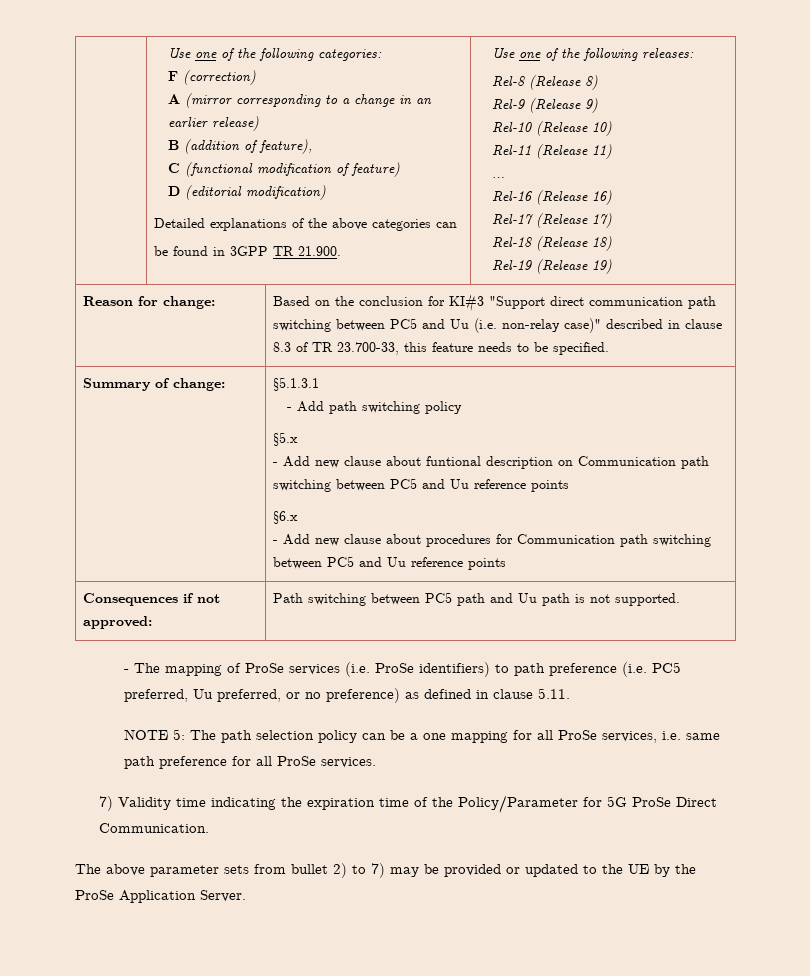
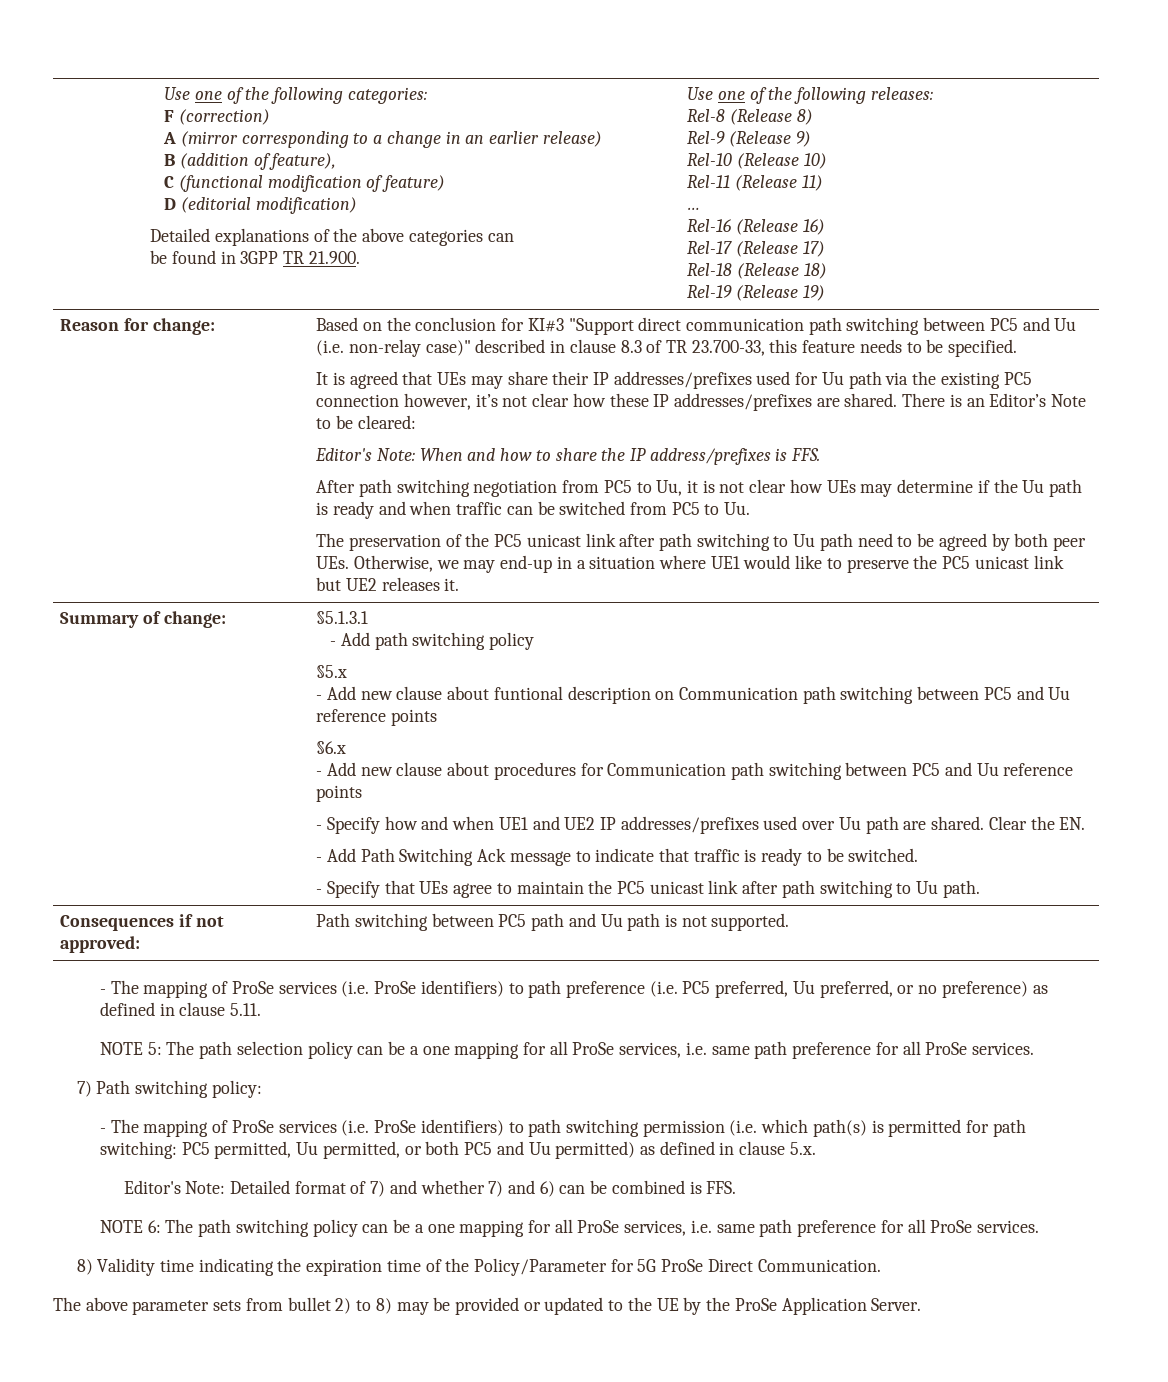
+ It is agreed that UEs may share their IP addresses/prefixes used for Uu path via the existing PC5 connection however, it’s not clear how these IP addresses/prefixes are shared. There is an Editor’s Note to be cleared:
+ Editor's Note: When and how to share the IP address/prefixes is FFS.
+ After path switching negotiation from PC5 to Uu, it is not clear how UEs may determine if the Uu path is ready and when traffic can be switched from PC5 to Uu.
+ The preservation of the PC5 unicast link after path switching to Uu path need to be agreed by both peer UEs. Otherwise, we may end-up in a situation where UE1 would like to preserve the PC5 unicast link but UE2 releases it.
+ - Specify how and when UE1 and UE2 IP addresses/prefixes used over Uu path are shared. Clear the EN.
+ - Add Path Switching Ack message to indicate that traffic is ready to be switched.
+ - Specify that UEs agree to maintain the PC5 unicast link after path switching to Uu path.
- 7) Validity time indicating the expiration time of the Policy/Parameter for 5G ProSe Direct Communication.
+ 7) Path switching policy:
+ - The mapping of ProSe services (i.e. ProSe identifiers) to path switching permission (i.e. which path(s) is permitted for path switching: PC5 permitted, Uu permitted, or both PC5 and Uu permitted) as defined in clause 5.x.
+ Editor's Note: Detailed format of 7) and whether 7) and 6) can be combined is FFS.
+ NOTE 6: The path switching policy can be a one mapping for all ProSe services, i.e. same path preference for all ProSe services.
+ 8) Validity time indicating the expiration time of the Policy/Parameter for 5G ProSe Direct Communication.
- The above parameter sets from bullet 2) to 7) may be provided or updated to the UE by the ProSe Application Server.
+ The above parameter sets from bullet 2) to 8) may be provided or updated to the UE by the ProSe Application Server.

